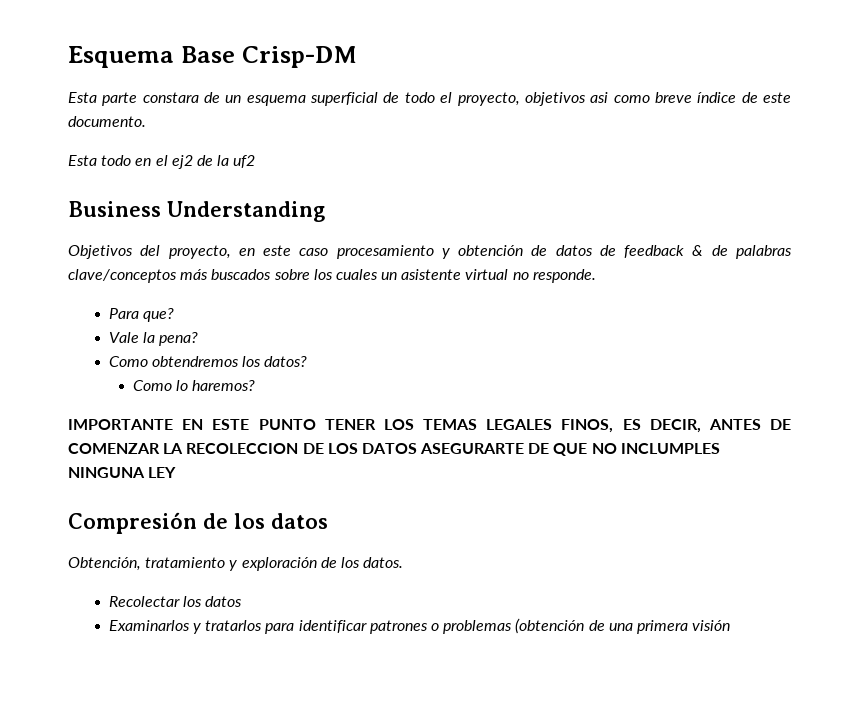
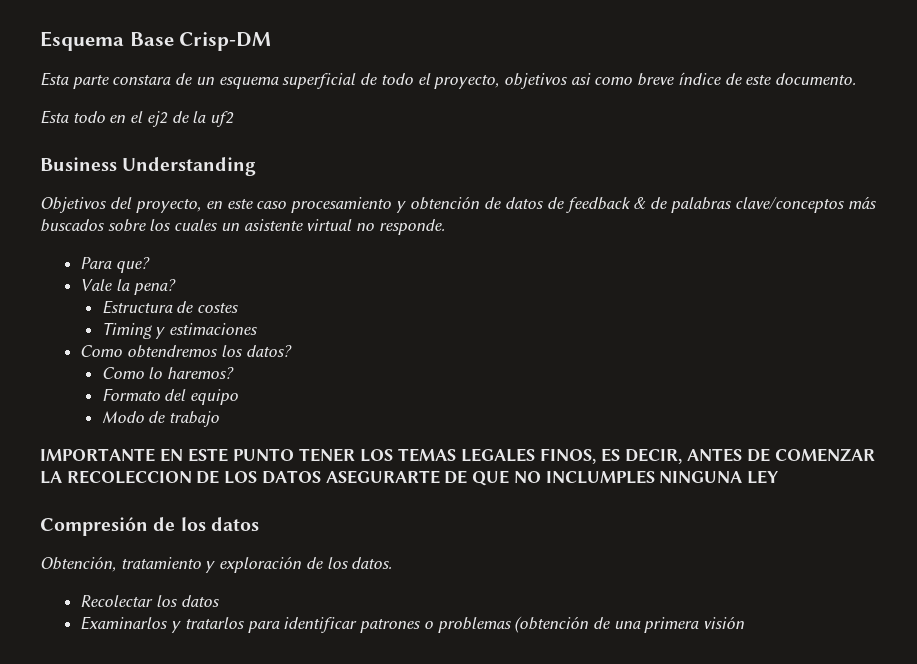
+ Estructura de costes
+ Timing y estimaciones
+ Formato del equipo
+ Modo de trabajo

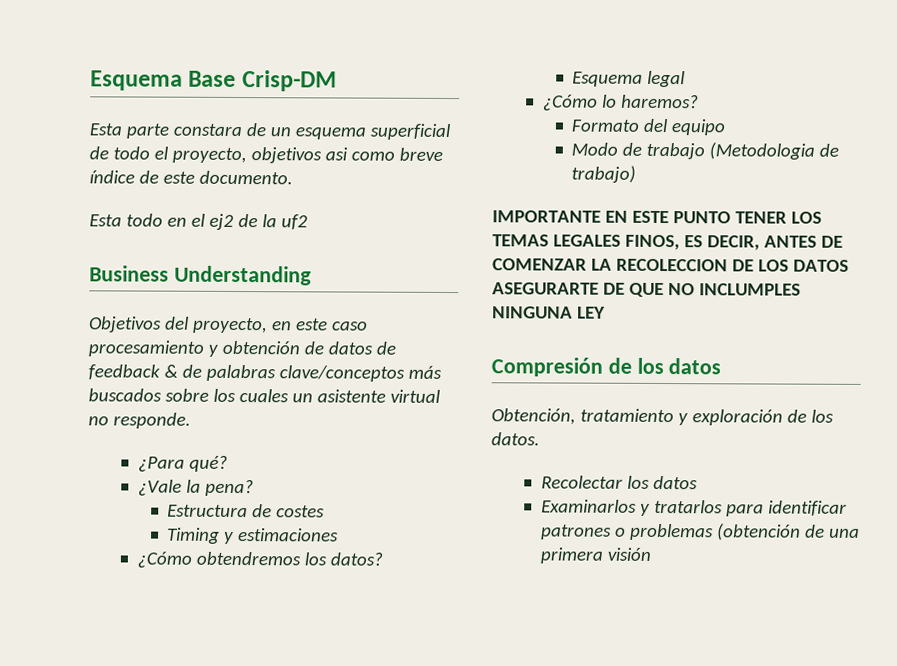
- Para que?
- Vale la pena?
+ ¿Para qué?
+ ¿Vale la pena?
- Como obtendremos los datos?
+ ¿Cómo obtendremos los datos?
- Como lo haremos?
+ Esquema legal
+ ¿Cómo lo haremos?
- Modo de trabajo
+ Modo de trabajo (Metodologia de trabajo)

